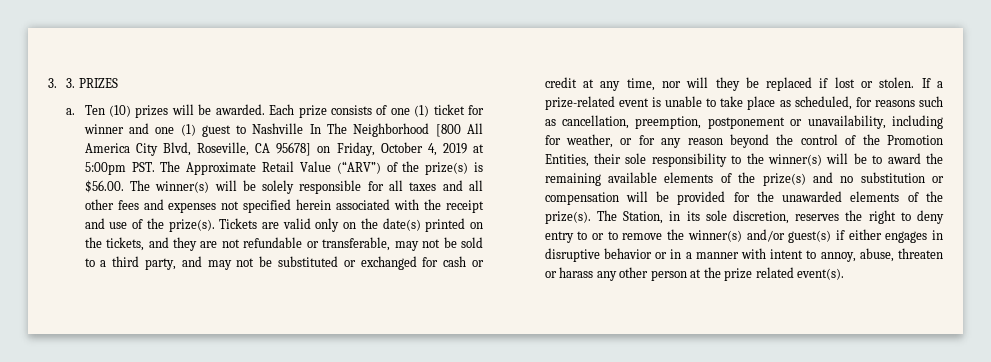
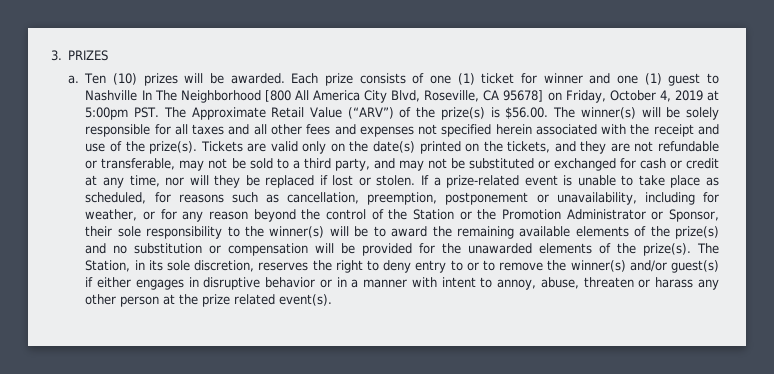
- 3. 3. PRIZES
+ 3. PRIZES
- If a prize-related event is unable to take place as scheduled, for reasons such as cancellation, preemption, postponement or unavailability, including for weather, or for any reason beyond the control of the Promotion Entities, their sole responsibility to the winner(s) will be to award the remaining available elements of the prize(s) and no substitution or compensation will be provided for the unawarded elements of the prize(s).
+ If a prize-related event is unable to take place as scheduled, for reasons such as cancellation, preemption, postponement or unavailability, including for weather, or for any reason beyond the control of the Station or the Promotion Administrator or Sponsor, their sole responsibility to the winner(s) will be to award the remaining available elements of the prize(s) and no substitution or compensation will be provided for the unawarded elements of the prize(s).

